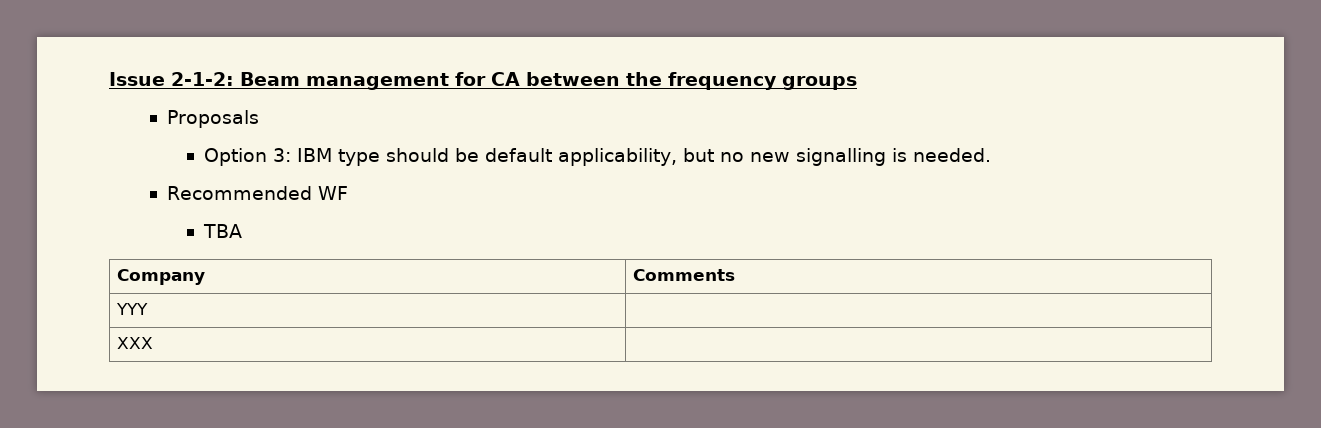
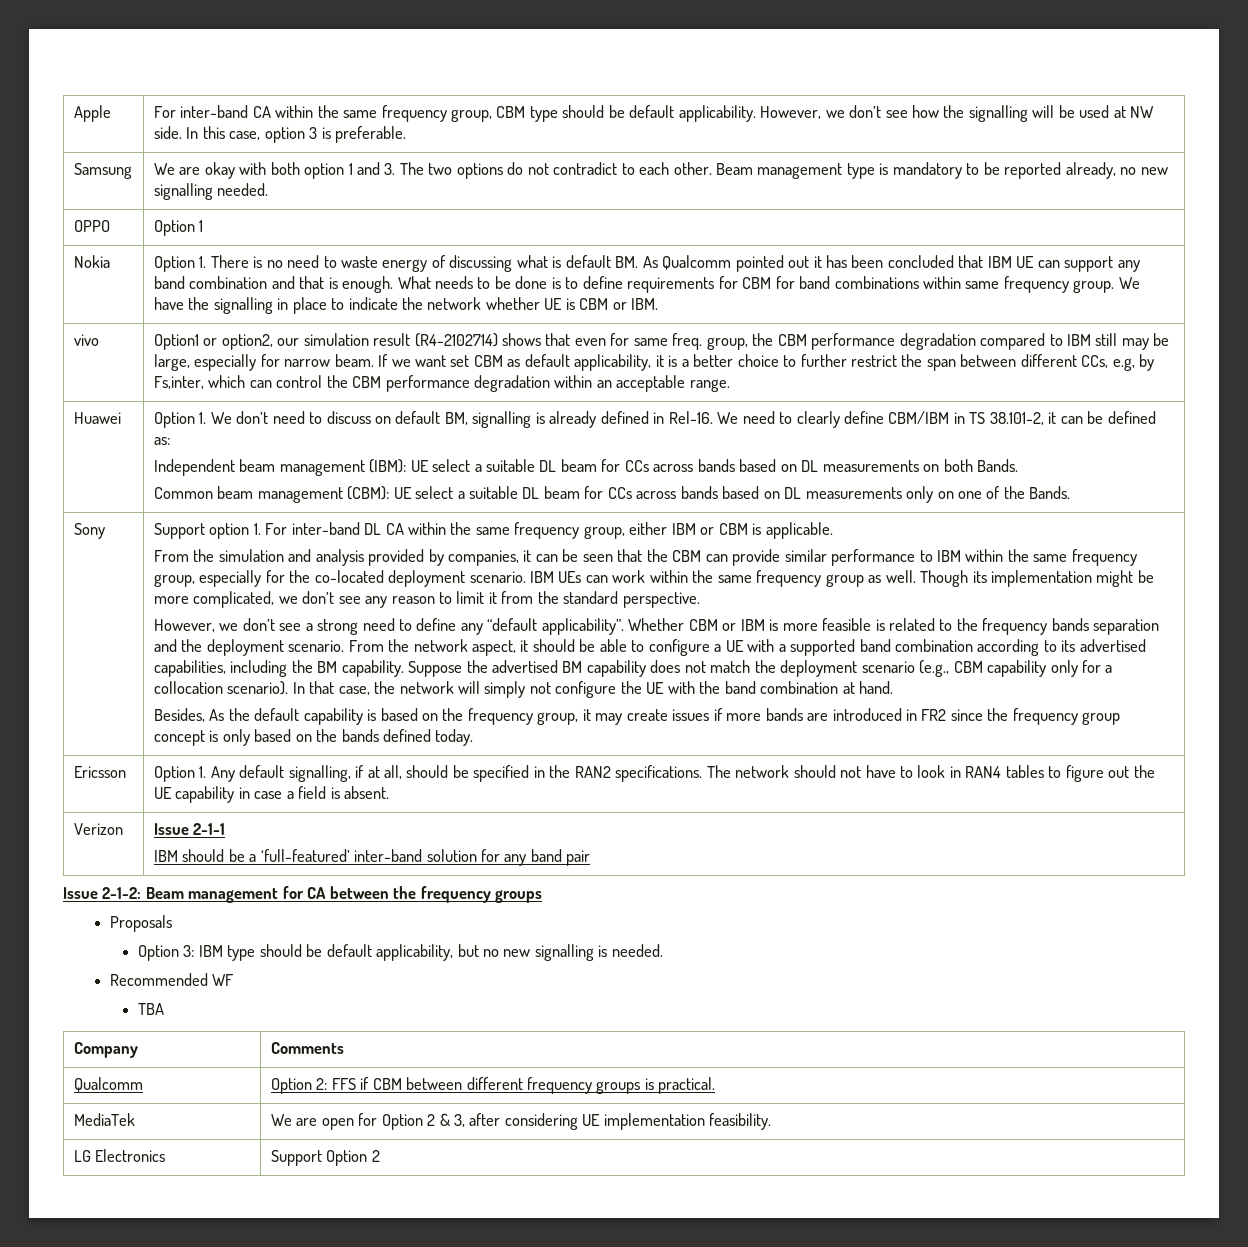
+ Apple | For inter-band CA within the same frequency group, CBM type should be default applicability. However, we don’t see how the signalling will be used at NW side. In this case, option 3 is preferable.
+ Samsung | We are okay with both option 1 and 3. The two options do not contradict to each other. Beam management type is mandatory to be reported already, no new signalling needed.
+ OPPO | Option 1
+ Nokia | Option 1. There is no need to waste energy of discussing what is default BM. As Qualcomm pointed out it has been concluded that IBM UE can support any band combination and that is enough. What needs to be done is to define requirements for CBM for band combinations within same frequency group. We have the signalling in place to indicate the network whether UE is CBM or IBM.
+ vivo | Option1 or option2, our simulation result (R4-2102714) shows that even for same freq. group, the CBM performance degradation compared to IBM still may be large, especially for narrow beam. If we want set CBM as default applicability, it is a better choice to further restrict the span between different CCs, e.g, by Fs,inter, which can control the CBM performance degradation within an acceptable range.
+ Huawei | Option 1. We don’t need to discuss on default BM, signalling is already defined in Rel-16. We need to clearly define CBM/IBM in TS 38.101-2, it can be defined as:
+ Independent beam management (IBM): UE select a suitable DL beam for CCs across bands based on DL measurements on both Bands.
+ Common beam management (CBM): UE select a suitable DL beam for CCs across bands based on DL measurements only on one of the Bands.
+ Sony | Support option 1. For inter-band DL CA within the same frequency group, either IBM or CBM is applicable.
+ From the simulation and analysis provided by companies, it can be seen that the CBM can provide similar performance to IBM within the same frequency group, especially for the co-located deployment scenario. IBM UEs can work within the same frequency group as well. Though its implementation might be more complicated, we don’t see any reason to limit it from the standard perspective.
+ However, we don’t see a strong need to define any “default applicability”. Whether CBM or IBM is more feasible is related to the frequency bands separation and the deployment scenario. From the network aspect, it should be able to configure a UE with a supported band combination according to its advertised capabilities, including the BM capability. Suppose the advertised BM capability does not match the deployment scenario (e.g., CBM capability only for a collocation scenario). In that case, the network will simply not configure the UE with the band combination at hand.
+ Besides, As the default capability is based on the frequency group, it may create issues if more bands are introduced in FR2 since the frequency group concept is only based on the bands defined today.
+ Ericsson | Option 1. Any default signalling, if at all, should be specified in the RAN2 specifications. The network should not have to look in RAN4 tables to figure out the UE capability in case a field is absent.
+ Verizon | Issue 2-1-1
+ IBM should be a ‘full-featured’ inter-band solution for any band pair
- YYY |
- XXX |
+ Qualcomm | Option 2: FFS if CBM between different frequency groups is practical.
+ MediaTek | We are open for Option 2 & 3, after considering UE implementation feasibility.
+ LG Electronics | Support Option 2

